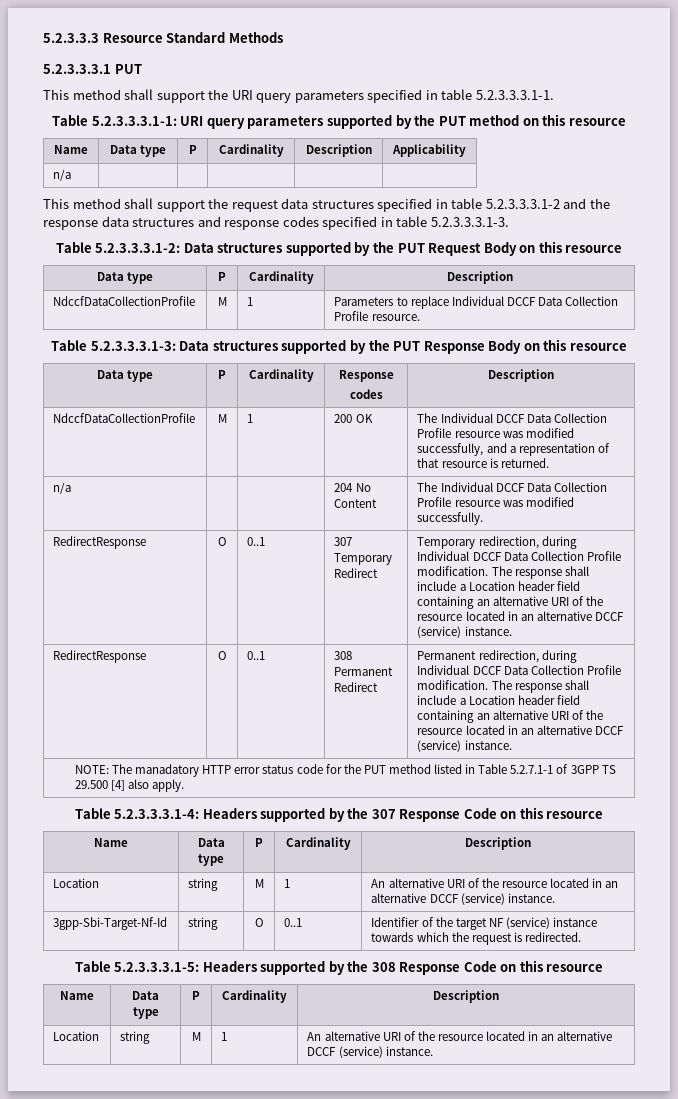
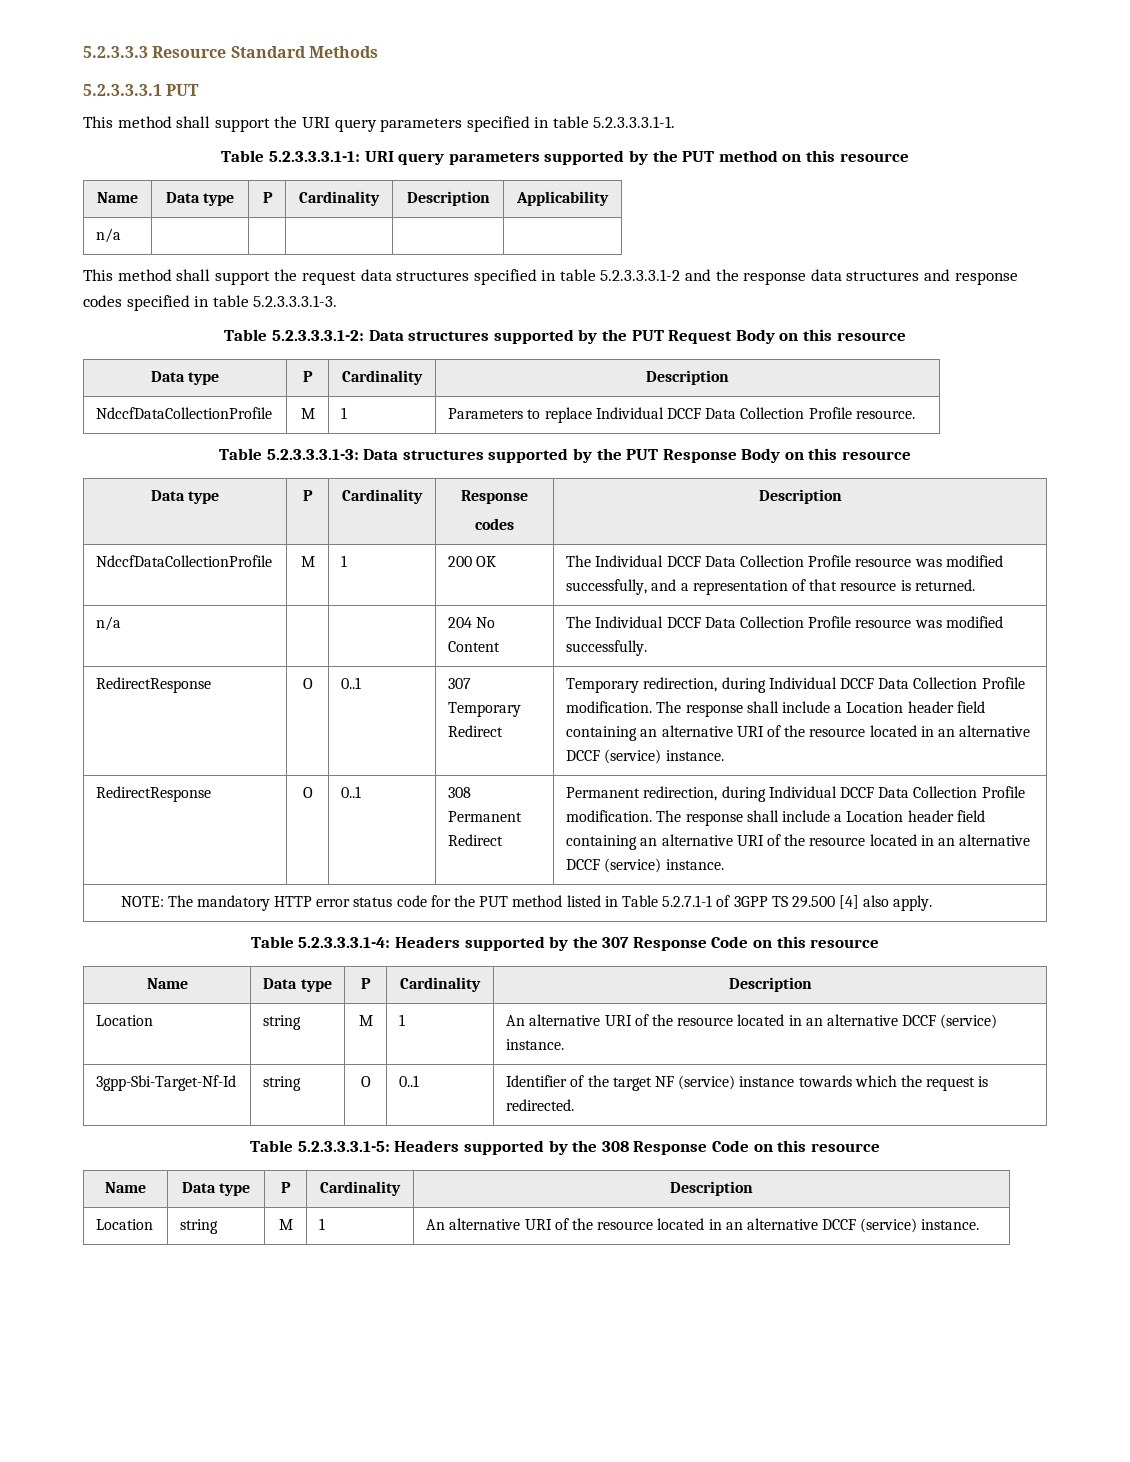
- NOTE: The manadatory HTTP error status code for the PUT method listed in Table 5.2.7.1-1 of 3GPP TS 29.500 [4] also apply.
+ NOTE: The mandatory HTTP error status code for the PUT method listed in Table 5.2.7.1-1 of 3GPP TS 29.500 [4] also apply.

